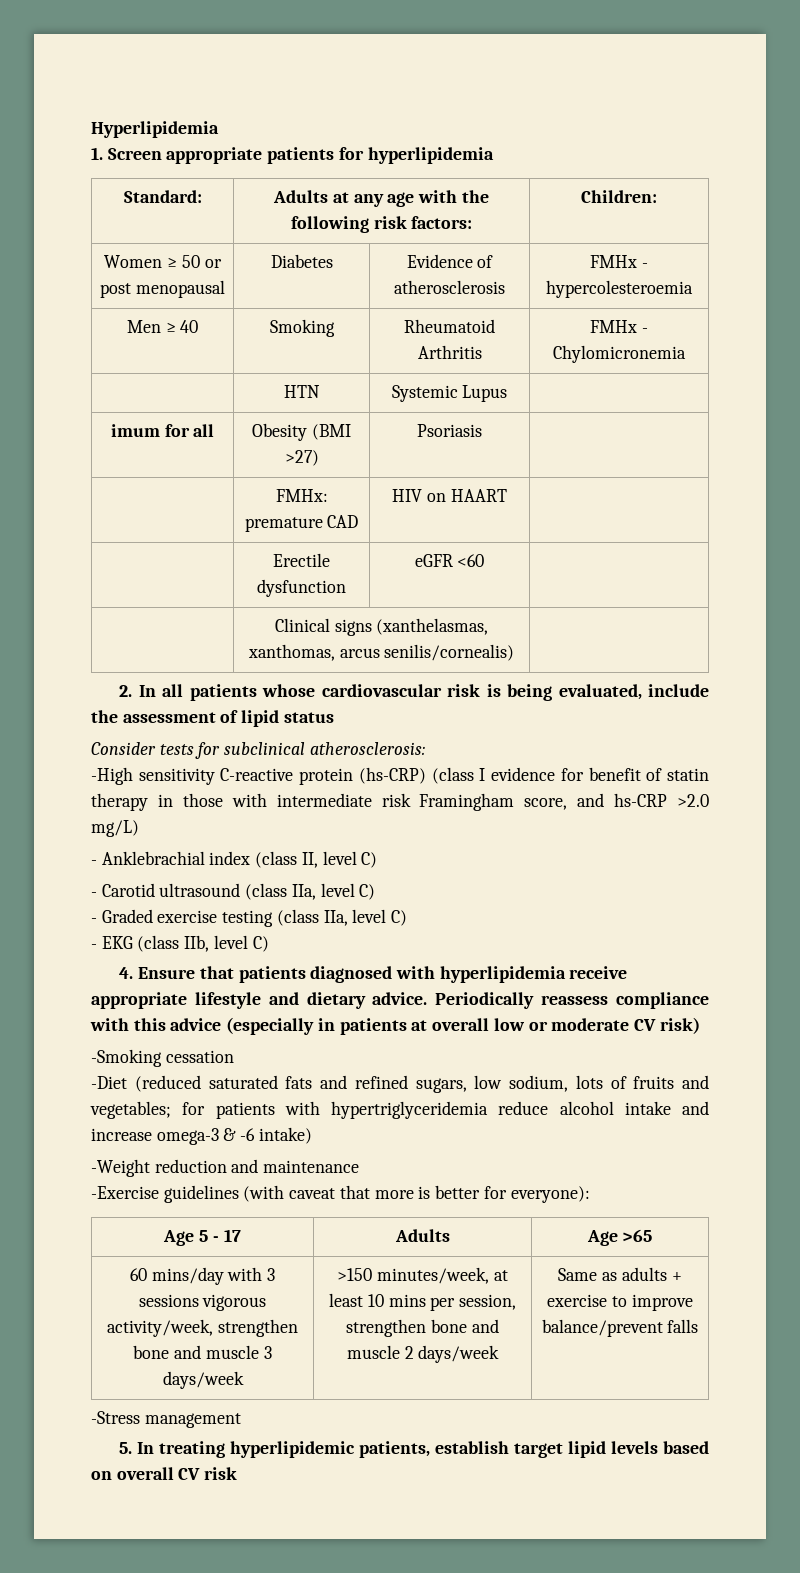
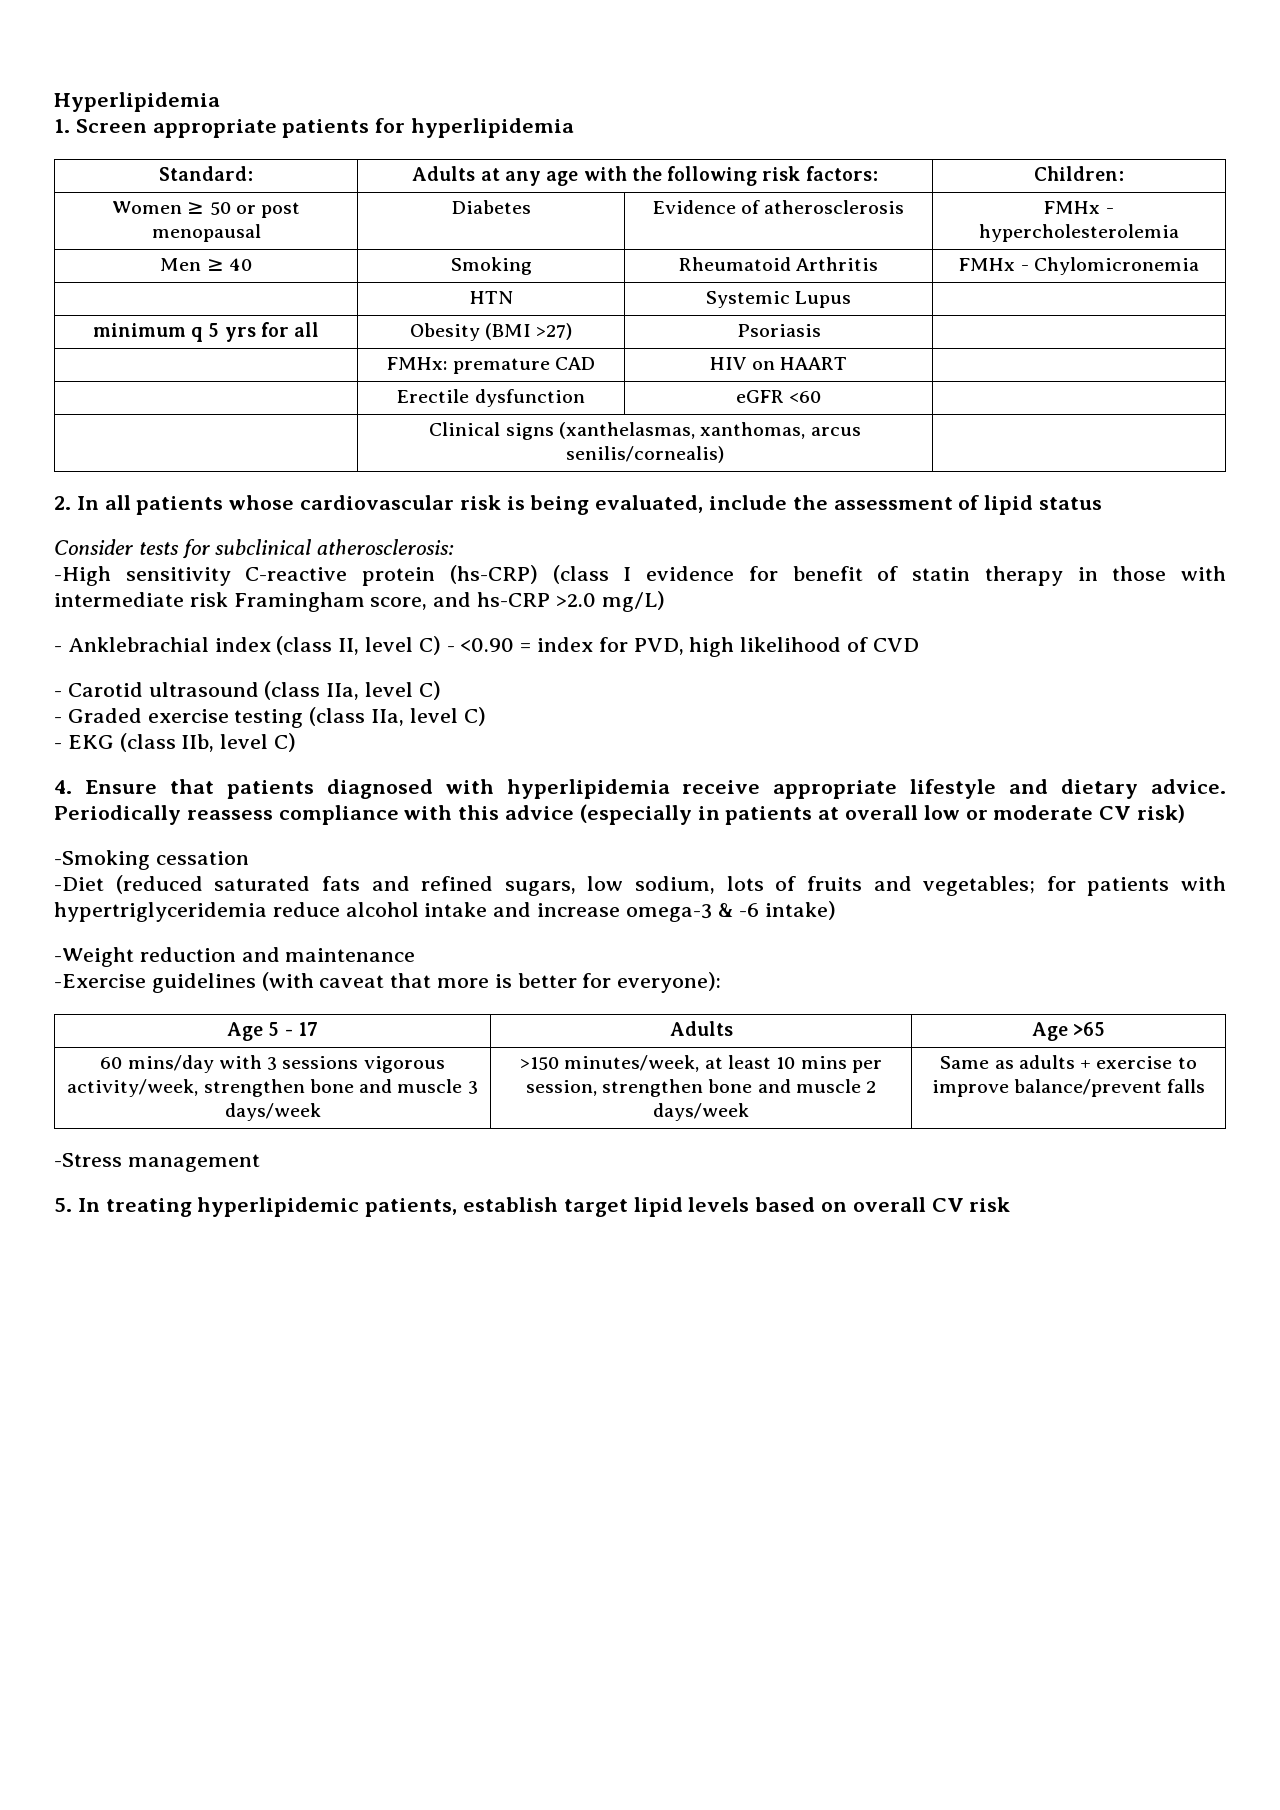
- Women ≥ 50 or post menopausal | Diabetes | Evidence of atherosclerosis | FMHx - hypercolesteroemia
+ Women ≥ 50 or post menopausal | Diabetes | Evidence of atherosclerosis | FMHx - hypercholesterolemia
- imum for all | Obesity (BMI >27) | Psoriasis |
+ minimum q 5 yrs for all | Obesity (BMI >27) | Psoriasis |
- - Anklebrachial index (class II, level C)
+ - Anklebrachial index (class II, level C) - <0.90 = index for PVD, high likelihood of CVD

